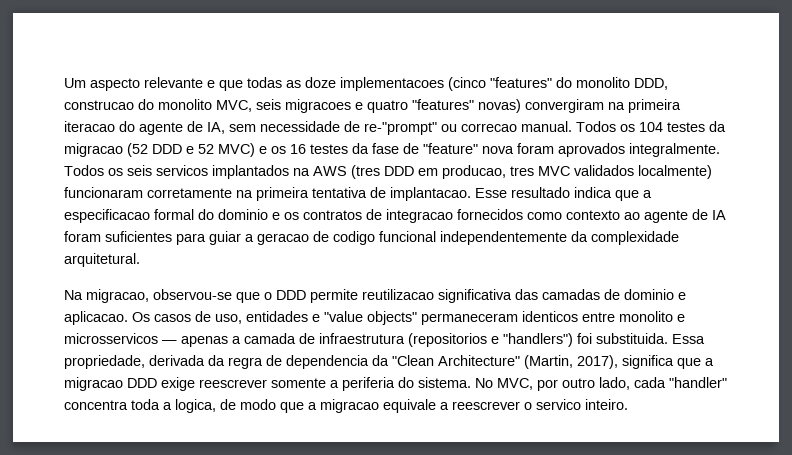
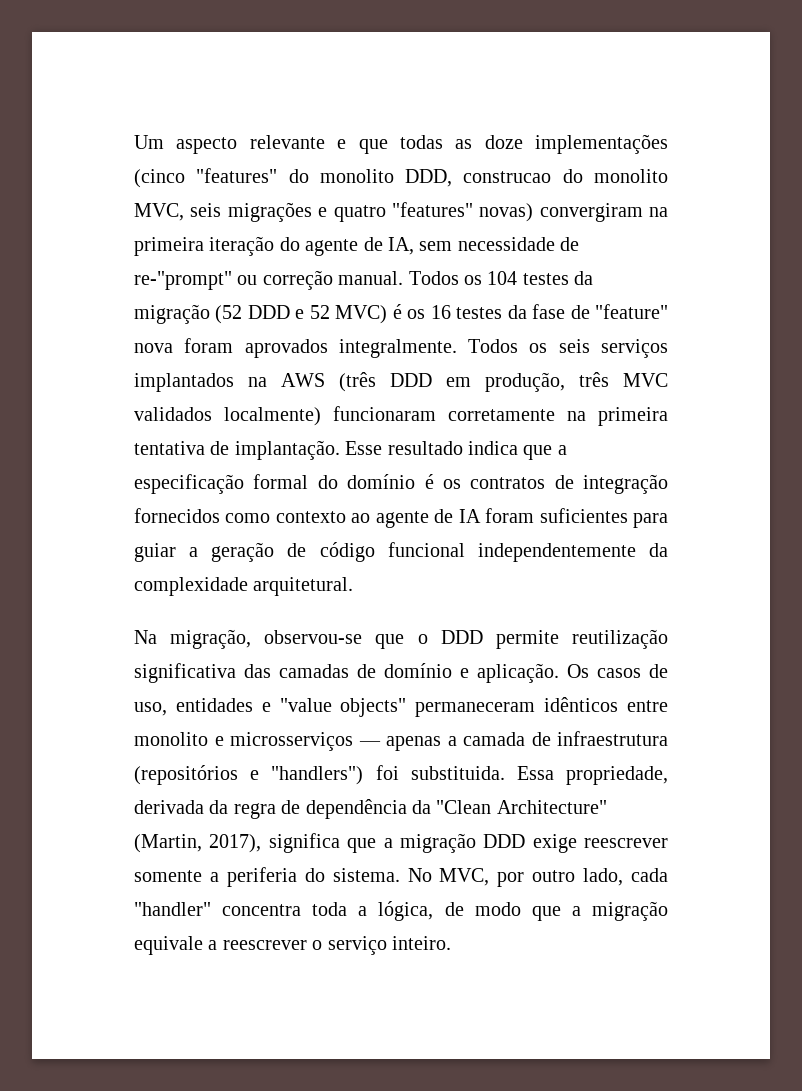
- Um aspecto relevante e que todas as doze implementacoes (cinco "features" do monolito DDD, construcao do monolito MVC, seis migracoes e quatro "features" novas) convergiram na primeira iteracao do agente de IA, sem necessidade de re-"prompt" ou correcao manual.
+ Um aspecto relevante e que todas as doze implementações (cinco "features" do monolito DDD, construcao do monolito MVC, seis migrações e quatro "features" novas) convergiram na primeira iteração do agente de IA, sem necessidade de re-"prompt" ou correção manual.
- Todos os 104 testes da migracao (52 DDD e 52 MVC) e os 16 testes da fase de "feature" nova foram aprovados integralmente.
+ Todos os 104 testes da migração (52 DDD e 52 MVC) é os 16 testes da fase de "feature" nova foram aprovados integralmente.
- Todos os seis servicos implantados na AWS (tres DDD em producao, tres MVC validados localmente) funcionaram corretamente na primeira tentativa de implantacao.
+ Todos os seis serviços implantados na AWS (três DDD em produção, três MVC validados localmente) funcionaram corretamente na primeira tentativa de implantação.
- Esse resultado indica que a especificacao formal do dominio e os contratos de integracao fornecidos como contexto ao agente de IA foram suficientes para guiar a geracao de codigo funcional independentemente da complexidade arquitetural.
+ Esse resultado indica que a especificação formal do domínio é os contratos de integração fornecidos como contexto ao agente de IA foram suficientes para guiar a geração de código funcional independentemente da complexidade arquitetural.
- Na migracao, observou-se que o DDD permite reutilizacao significativa das camadas de dominio e aplicacao.
+ Na migração, observou-se que o DDD permite reutilização significativa das camadas de domínio e aplicação.
- Os casos de uso, entidades e "value objects" permaneceram identicos entre monolito e microsservicos — apenas a camada de infraestrutura (repositorios e "handlers") foi substituida.
+ Os casos de uso, entidades e "value objects" permaneceram idênticos entre monolito e microsserviços — apenas a camada de infraestrutura (repositórios e "handlers") foi substituida.
- Essa propriedade, derivada da regra de dependencia da "Clean Architecture" (Martin, 2017), significa que a migracao DDD exige reescrever somente a periferia do sistema.
+ Essa propriedade, derivada da regra de dependência da "Clean Architecture" (Martin, 2017), significa que a migração DDD exige reescrever somente a periferia do sistema.
- No MVC, por outro lado, cada "handler" concentra toda a logica, de modo que a migracao equivale a reescrever o servico inteiro.
+ No MVC, por outro lado, cada "handler" concentra toda a lógica, de modo que a migração equivale a reescrever o serviço inteiro.

